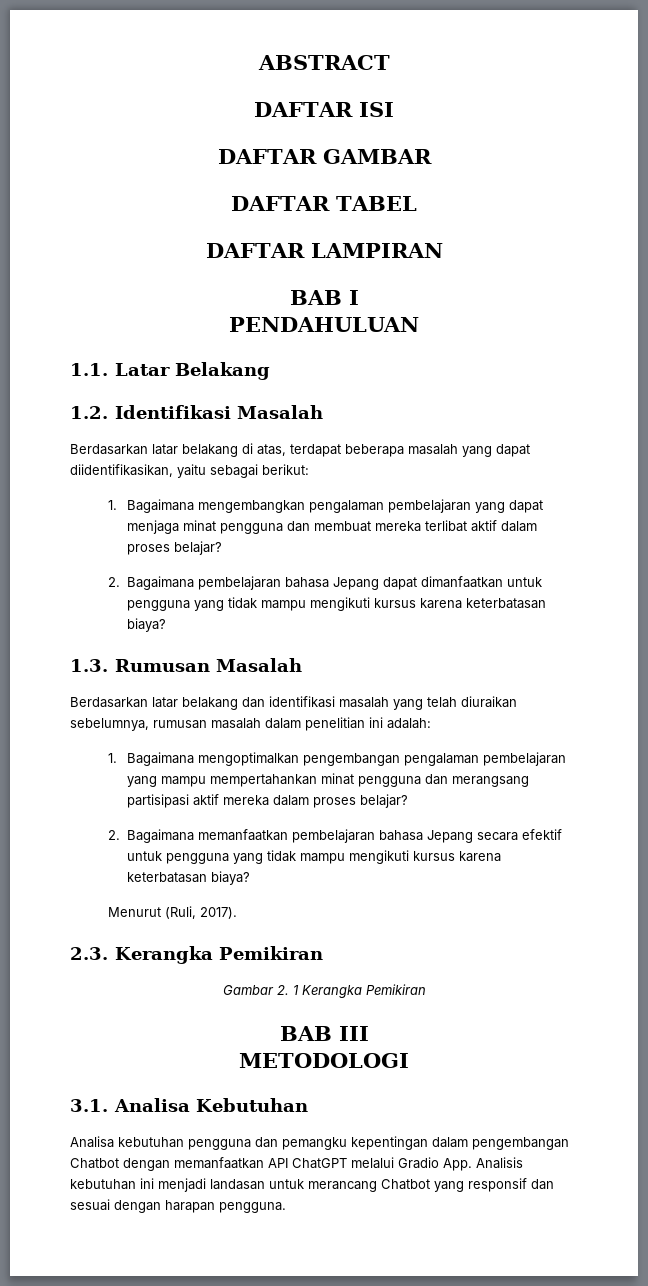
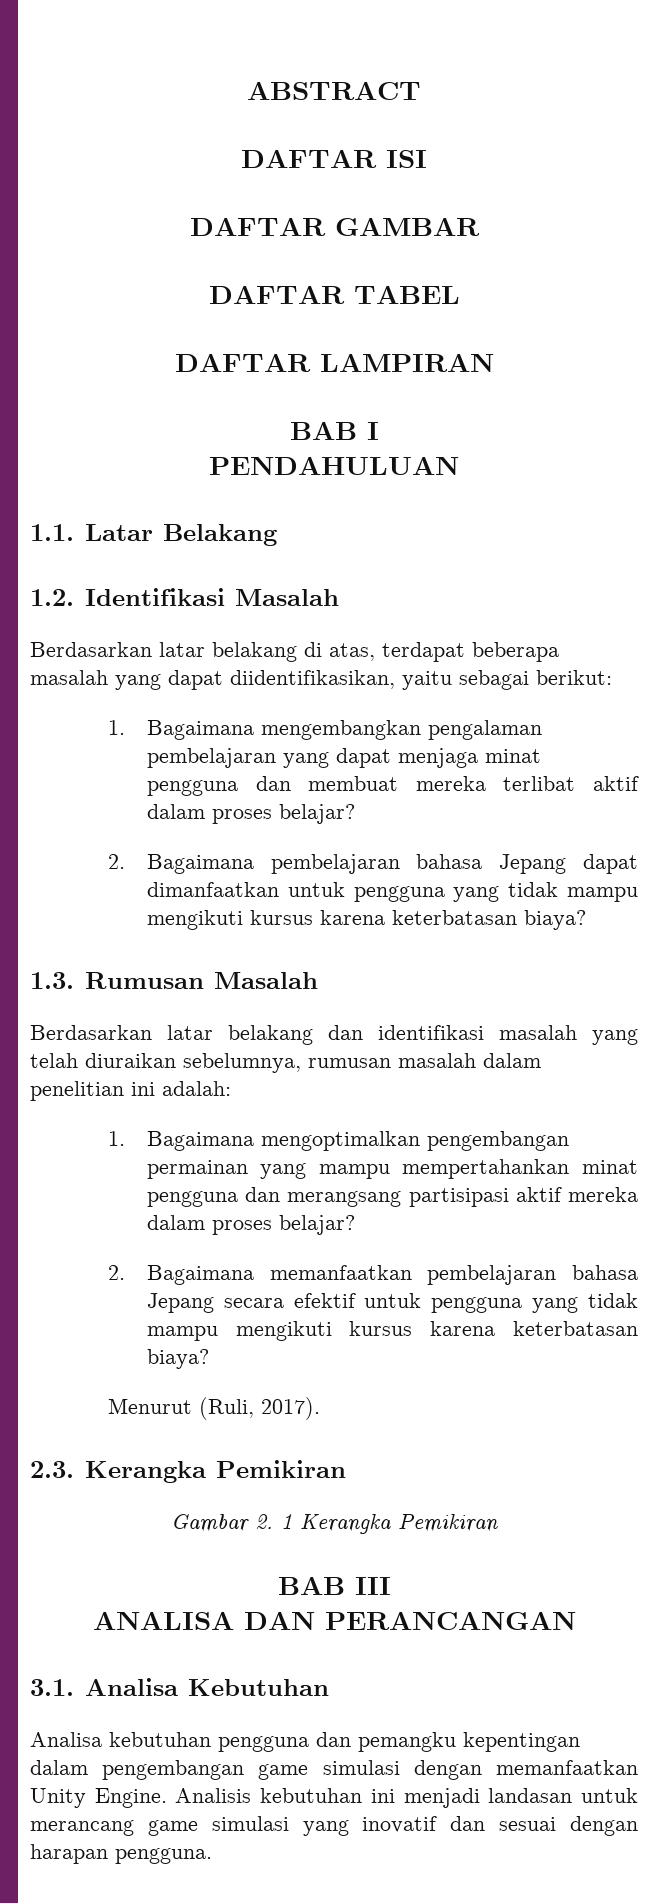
- 1. Bagaimana mengoptimalkan pengembangan pengalaman pembelajaran yang mampu mempertahankan minat pengguna dan merangsang partisipasi aktif mereka dalam proses belajar?
+ 1. Bagaimana mengoptimalkan pengembangan permainan yang mampu mempertahankan minat pengguna dan merangsang partisipasi aktif mereka dalam proses belajar?
- METODOLOGI
+ ANALISA DAN PERANCANGAN
- Analisa kebutuhan pengguna dan pemangku kepentingan dalam pengembangan Chatbot dengan memanfaatkan API ChatGPT melalui Gradio App. Analisis kebutuhan ini menjadi landasan untuk merancang Chatbot yang responsif dan sesuai dengan harapan pengguna.
+ Analisa kebutuhan pengguna dan pemangku kepentingan dalam pengembangan game simulasi dengan memanfaatkan Unity Engine. Analisis kebutuhan ini menjadi landasan untuk merancang game simulasi yang inovatif dan sesuai dengan harapan pengguna.

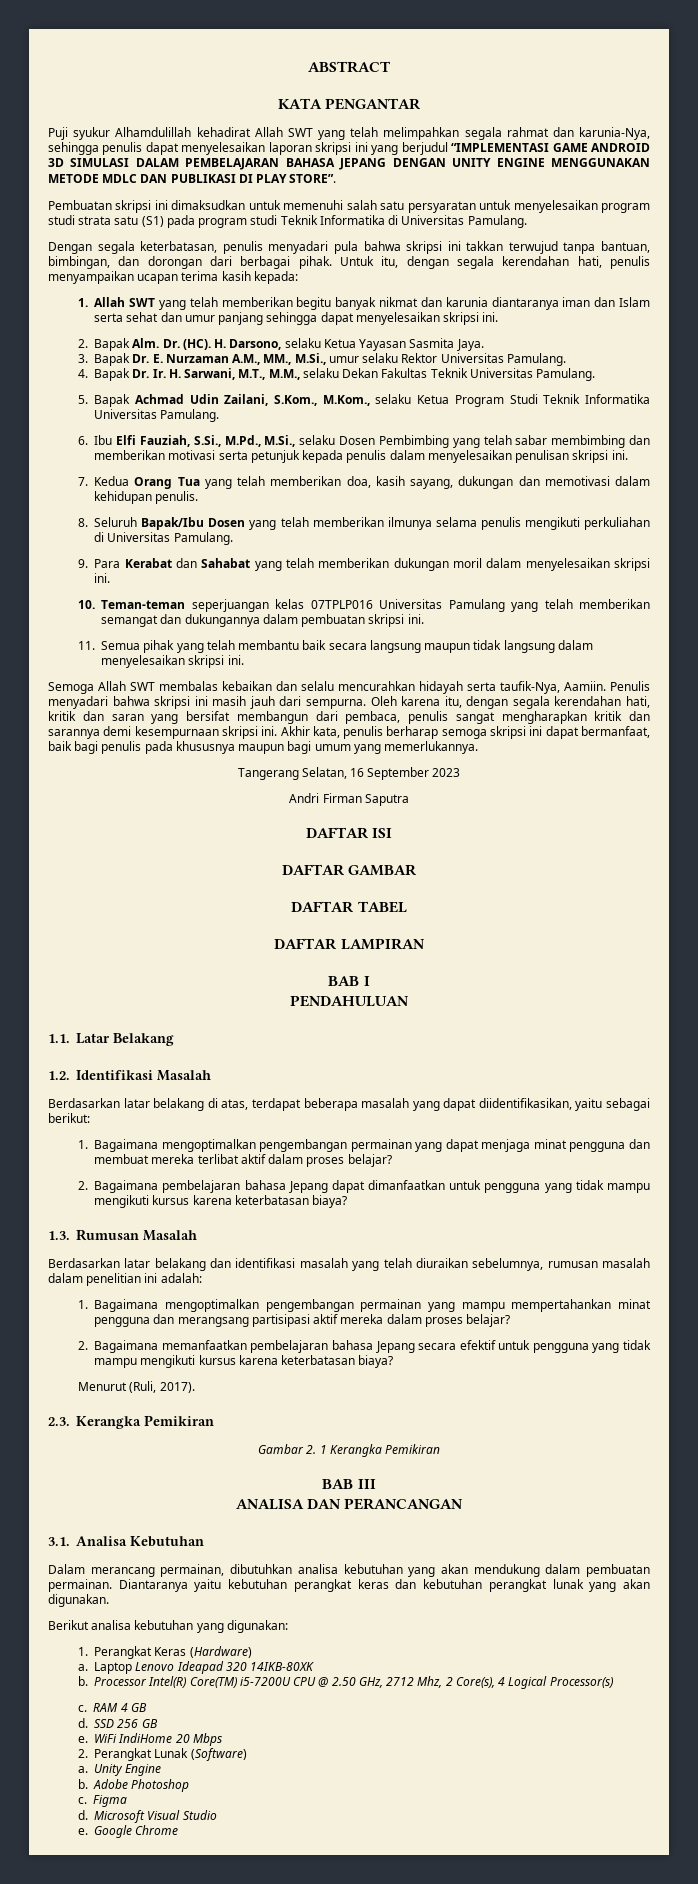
+ KATA PENGANTAR
+ Puji syukur Alhamdulillah kehadirat Allah SWT yang telah melimpahkan segala rahmat dan karunia-Nya, sehingga penulis dapat menyelesaikan laporan skripsi ini yang berjudul “IMPLEMENTASI GAME ANDROID 3D SIMULASI DALAM PEMBELAJARAN BAHASA JEPANG DENGAN UNITY ENGINE MENGGUNAKAN METODE MDLC DAN PUBLIKASI DI PLAY STORE”.
+ Pembuatan skripsi ini dimaksudkan untuk memenuhi salah satu persyaratan untuk menyelesaikan program studi strata satu (S1) pada program studi Teknik Informatika di Universitas Pamulang.
+ Dengan segala keterbatasan, penulis menyadari pula bahwa skripsi ini takkan terwujud tanpa bantuan, bimbingan, dan dorongan dari berbagai pihak. Untuk itu, dengan segala kerendahan hati, penulis menyampaikan ucapan terima kasih kepada:
+ 1. Allah SWT yang telah memberikan begitu banyak nikmat dan karunia diantaranya iman dan Islam serta sehat dan umur panjang sehingga dapat menyelesaikan skripsi ini.
+ 2. Bapak Alm. Dr. (HC). H. Darsono, selaku Ketua Yayasan Sasmita Jaya.
+ 3. Bapak Dr. E. Nurzaman A.M., MM., M.Si., umur selaku Rektor Universitas Pamulang.
+ 4. Bapak Dr. Ir. H. Sarwani, M.T., M.M., selaku Dekan Fakultas Teknik Universitas Pamulang.
+ 5. Bapak Achmad Udin Zailani, S.Kom., M.Kom., selaku Ketua Program Studi Teknik Informatika Universitas Pamulang.
+ 6. Ibu Elfi Fauziah, S.Si., M.Pd., M.Si., selaku Dosen Pembimbing yang telah sabar membimbing dan memberikan motivasi serta petunjuk kepada penulis dalam menyelesaikan penulisan skripsi ini.
+ 7. Kedua Orang Tua yang telah memberikan doa, kasih sayang, dukungan dan memotivasi dalam kehidupan penulis.
+ 8. Seluruh Bapak/Ibu Dosen yang telah memberikan ilmunya selama penulis mengikuti perkuliahan di Universitas Pamulang.
+ 9. Para Kerabat dan Sahabat yang telah memberikan dukungan moril dalam menyelesaikan skripsi ini.
+ 10. Teman-teman seperjuangan kelas 07TPLP016 Universitas Pamulang yang telah memberikan semangat dan dukungannya dalam pembuatan skripsi ini.
+ 11. Semua pihak yang telah membantu baik secara langsung maupun tidak langsung dalam menyelesaikan skripsi ini.
+ Semoga Allah SWT membalas kebaikan dan selalu mencurahkan hidayah serta taufik-Nya, Aamiin. Penulis menyadari bahwa skripsi ini masih jauh dari sempurna. Oleh karena itu, dengan segala kerendahan hati, kritik dan saran yang bersifat membangun dari pembaca, penulis sangat mengharapkan kritik dan sarannya demi kesempurnaan skripsi ini. Akhir kata, penulis berharap semoga skripsi ini dapat bermanfaat, baik bagi penulis pada khususnya maupun bagi umum yang memerlukannya.
+ Tangerang Selatan, 16 September 2023
+ Andri Firman Saputra
- 1. Bagaimana mengembangkan pengalaman pembelajaran yang dapat menjaga minat pengguna dan membuat mereka terlibat aktif dalam proses belajar?
+ 1. Bagaimana mengoptimalkan pengembangan permainan yang dapat menjaga minat pengguna dan membuat mereka terlibat aktif dalam proses belajar?
- Analisa kebutuhan pengguna dan pemangku kepentingan dalam pengembangan game simulasi dengan memanfaatkan Unity Engine. Analisis kebutuhan ini menjadi landasan untuk merancang game simulasi yang inovatif dan sesuai dengan harapan pengguna.
+ Dalam merancang permainan, dibutuhkan analisa kebutuhan yang akan mendukung dalam pembuatan permainan. Diantaranya yaitu kebutuhan perangkat keras dan kebutuhan perangkat lunak yang akan digunakan.
+ Berikut analisa kebutuhan yang digunakan:
+ 1. Perangkat Keras (Hardware)
+ a. Laptop Lenovo Ideapad 320 14IKB-80XK
+ b. Processor Intel(R) Core(TM) i5-7200U CPU @ 2.50 GHz, 2712 Mhz, 2 Core(s), 4 Logical Processor(s)
+ c. RAM 4 GB
+ d. SSD 256 GB
+ e. WiFi IndiHome 20 Mbps
+ 2. Perangkat Lunak (Software)
+ a. Unity Engine
+ b. Adobe Photoshop
+ c. Figma
+ d. Microsoft Visual Studio
+ e. Google Chrome

